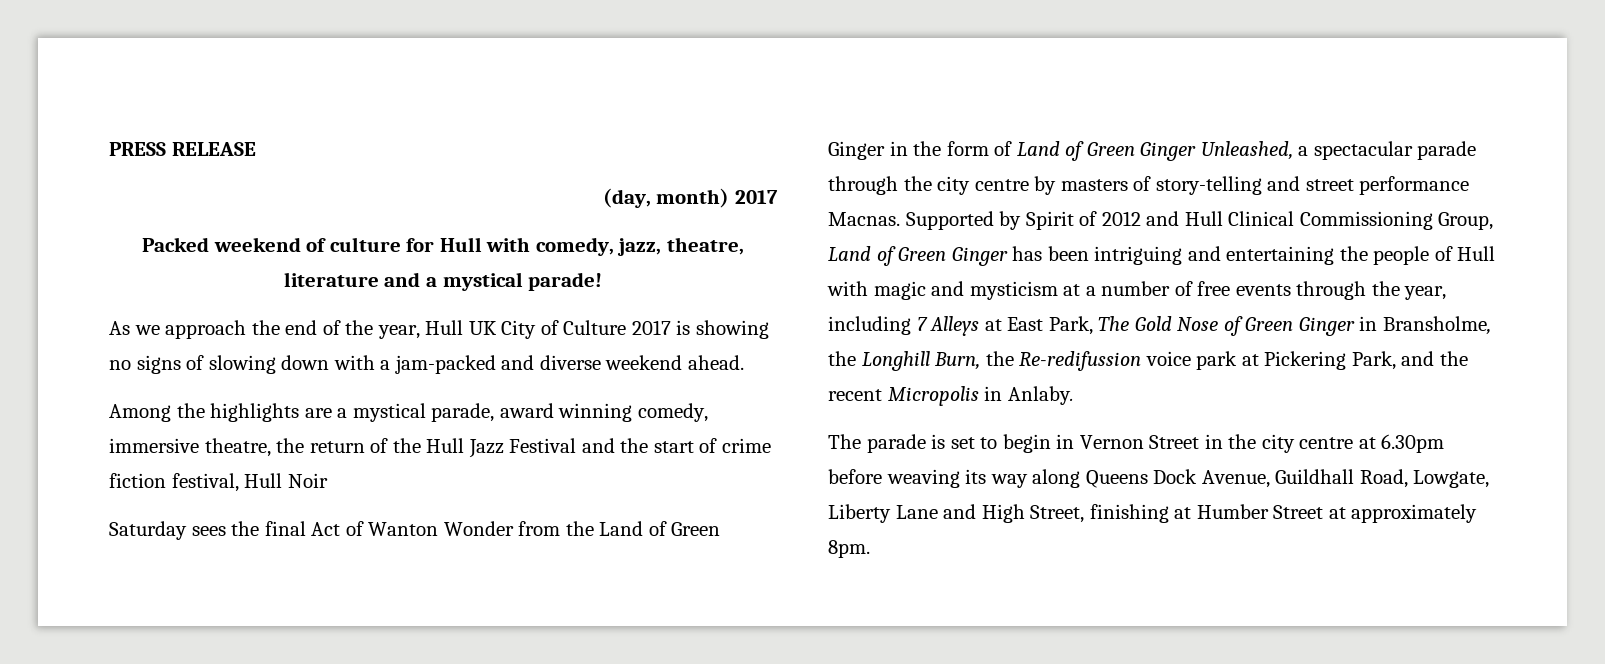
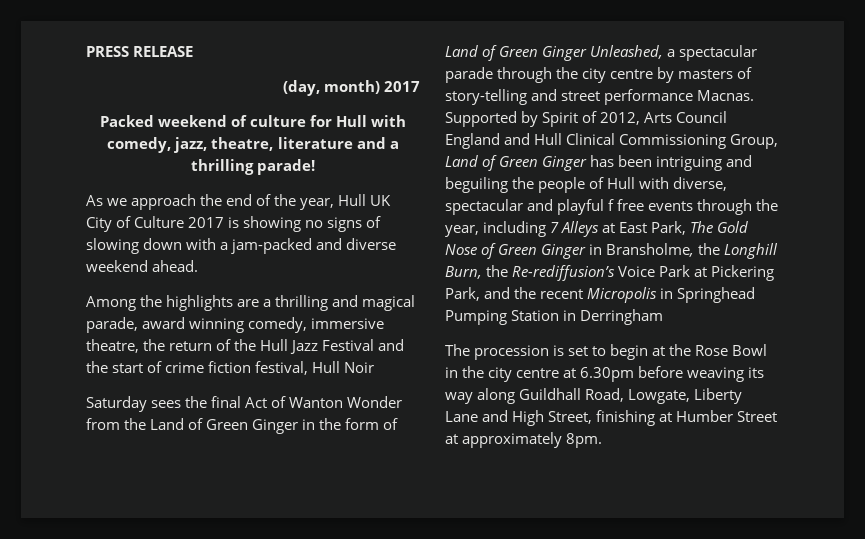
- Packed weekend of culture for Hull with comedy, jazz, theatre, literature and a mystical parade!
+ Packed weekend of culture for Hull with comedy, jazz, theatre, literature and a thrilling parade!
- Among the highlights are a mystical parade, award winning comedy, immersive theatre, the return of the Hull Jazz Festival and the start of crime fiction festival, Hull Noir
+ Among the highlights are a thrilling and magical parade, award winning comedy, immersive theatre, the return of the Hull Jazz Festival and the start of crime fiction festival, Hull Noir
- Supported by Spirit of 2012 and Hull Clinical Commissioning Group, Land of Green Ginger has been intriguing and entertaining the people of Hull with magic and mysticism at a number of free events through the year, including 7 Alleys at East Park, The Gold Nose of Green Ginger in Bransholme, the Longhill Burn, the Re-redifussion voice park at Pickering Park, and the recent Micropolis in Anlaby.
- The parade is set to begin in Vernon Street in the city centre at 6.30pm before weaving its way along Queens Dock Avenue, Guildhall Road, Lowgate, Liberty Lane and High Street, finishing at Humber Street at approximately 8pm.
+ Supported by Spirit of 2012, Arts Council England and Hull Clinical Commissioning Group, Land of Green Ginger has been intriguing and beguiling the people of Hull with diverse, spectacular and playful f free events through the year, including 7 Alleys at East Park, The Gold Nose of Green Ginger in Bransholme, the Longhill Burn, the Re-rediffusion’s Voice Park at Pickering Park, and the recent Micropolis in Springhead Pumping Station in Derringham
+ The procession is set to begin at the Rose Bowl in the city centre at 6.30pm before weaving its way along Guildhall Road, Lowgate, Liberty Lane and High Street, finishing at Humber Street at approximately 8pm.

